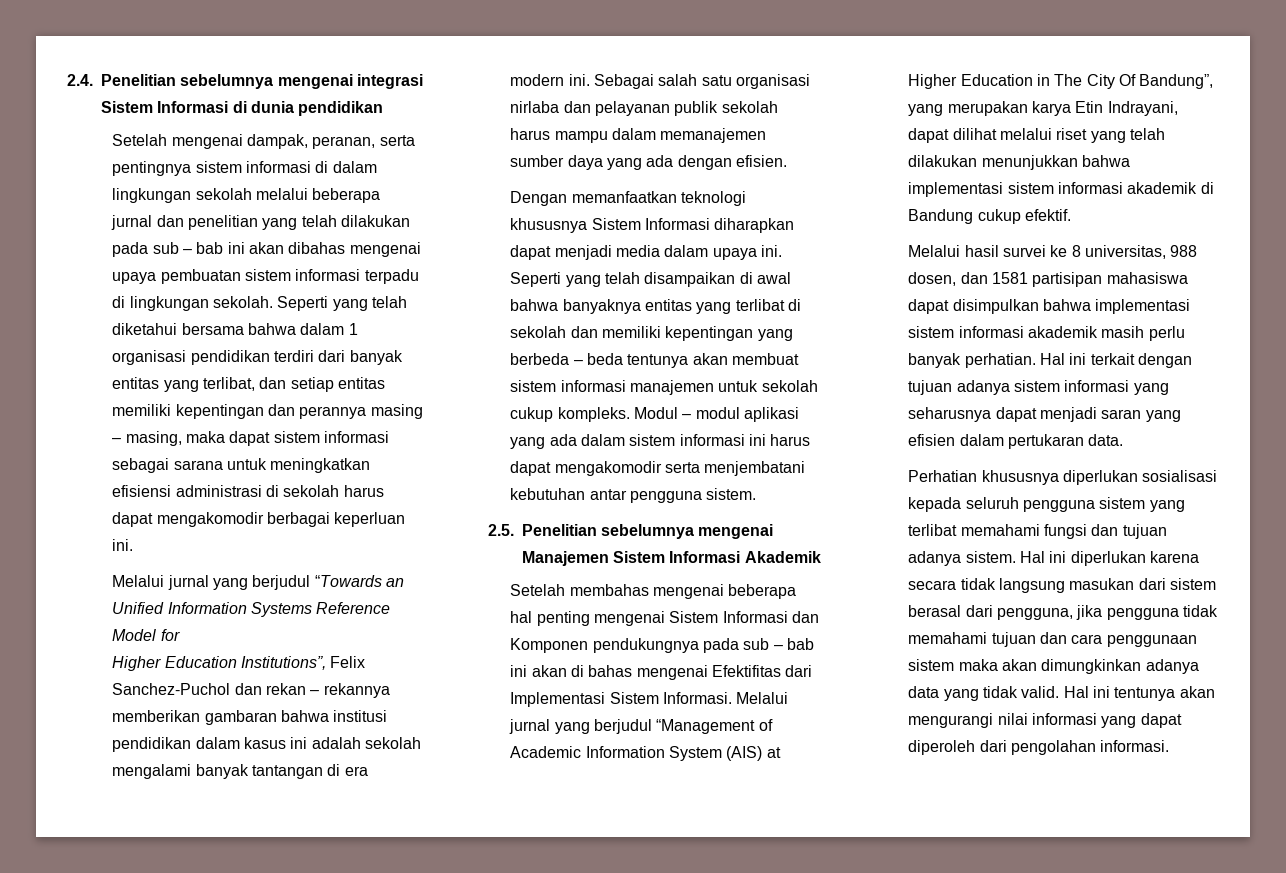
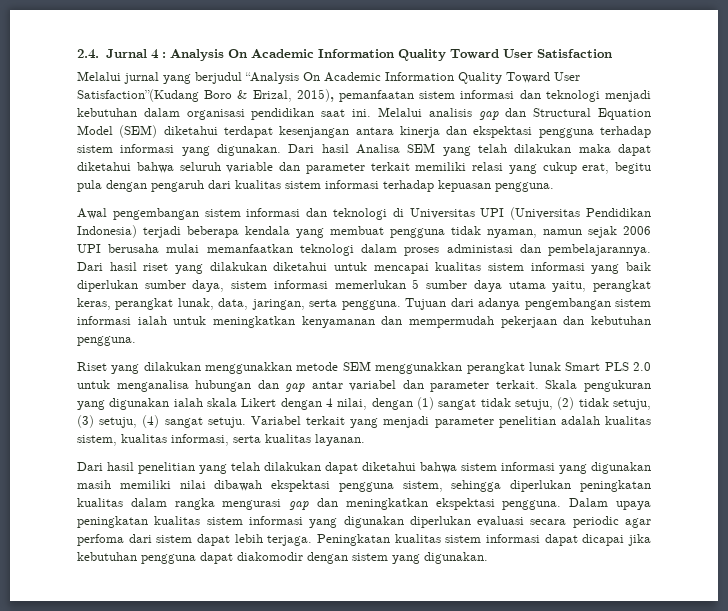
- 2.4. Penelitian sebelumnya mengenai integrasi Sistem Informasi di dunia pendidikan
- Setelah mengenai dampak, peranan, serta pentingnya sistem informasi di dalam lingkungan sekolah melalui beberapa jurnal dan penelitian yang telah dilakukan pada sub – bab ini akan dibahas mengenai upaya pembuatan sistem informasi terpadu di lingkungan sekolah. Seperti yang telah diketahui bersama bahwa dalam 1 organisasi pendidikan terdiri dari banyak entitas yang terlibat, dan setiap entitas memiliki kepentingan dan perannya masing – masing, maka dapat sistem informasi sebagai sarana untuk meningkatkan efisiensi administrasi di sekolah harus dapat mengakomodir berbagai keperluan ini.
- Melalui jurnal yang berjudul “Towards an Unified Information Systems Reference Model for
- Higher Education Institutions”, Felix Sanchez-Puchol dan rekan – rekannya memberikan gambaran bahwa institusi pendidikan dalam kasus ini adalah sekolah mengalami banyak tantangan di era modern ini. Sebagai salah satu organisasi nirlaba dan pelayanan publik sekolah harus mampu dalam memanajemen sumber daya yang ada dengan efisien.
- Dengan memanfaatkan teknologi khususnya Sistem Informasi diharapkan dapat menjadi media dalam upaya ini. Seperti yang telah disampaikan di awal bahwa banyaknya entitas yang terlibat di sekolah dan memiliki kepentingan yang berbeda – beda tentunya akan membuat sistem informasi manajemen untuk sekolah cukup kompleks. Modul – modul aplikasi yang ada dalam sistem informasi ini harus dapat mengakomodir serta menjembatani kebutuhan antar pengguna sistem.
- 2.5. Penelitian sebelumnya mengenai Manajemen Sistem Informasi Akademik
- Setelah membahas mengenai beberapa hal penting mengenai Sistem Informasi dan Komponen pendukungnya pada sub – bab ini akan di bahas mengenai Efektifitas dari Implementasi Sistem Informasi. Melalui jurnal yang berjudul “Management of Academic Information System (AIS) at Higher Education in The City Of Bandung”, yang merupakan karya Etin Indrayani, dapat dilihat melalui riset yang telah dilakukan menunjukkan bahwa implementasi sistem informasi akademik di Bandung cukup efektif.
- Melalui hasil survei ke 8 universitas, 988 dosen, dan 1581 partisipan mahasiswa dapat disimpulkan bahwa implementasi sistem informasi akademik masih perlu banyak perhatian. Hal ini terkait dengan tujuan adanya sistem informasi yang seharusnya dapat menjadi saran yang efisien dalam pertukaran data.
- Perhatian khususnya diperlukan sosialisasi kepada seluruh pengguna sistem yang terlibat memahami fungsi dan tujuan adanya sistem. Hal ini diperlukan karena secara tidak langsung masukan dari sistem berasal dari pengguna, jika pengguna tidak memahami tujuan dan cara penggunaan sistem maka akan dimungkinkan adanya data yang tidak valid. Hal ini tentunya akan mengurangi nilai informasi yang dapat diperoleh dari pengolahan informasi.
+ 2.4. Jurnal 4 : Analysis On Academic Information Quality Toward User Satisfaction
+ Melalui jurnal yang berjudul “Analysis On Academic Information Quality Toward User Satisfaction”(Kudang Boro & Erizal, 2015), pemanfaatan sistem informasi dan teknologi menjadi kebutuhan dalam organisasi pendidikan saat ini. Melalui analisis gap dan Structural Equation Model (SEM) diketahui terdapat kesenjangan antara kinerja dan ekspektasi pengguna terhadap sistem informasi yang digunakan. Dari hasil Analisa SEM yang telah dilakukan maka dapat diketahui bahwa seluruh variable dan parameter terkait memiliki relasi yang cukup erat, begitu pula dengan pengaruh dari kualitas sistem informasi terhadap kepuasan pengguna.
+ Awal pengembangan sistem informasi dan teknologi di Universitas UPI (Universitas Pendidikan Indonesia) terjadi beberapa kendala yang membuat pengguna tidak nyaman, namun sejak 2006 UPI berusaha mulai memanfaatkan teknologi dalam proses administasi dan pembelajarannya. Dari hasil riset yang dilakukan diketahui untuk mencapai kualitas sistem informasi yang baik diperlukan sumber daya, sistem informasi memerlukan 5 sumber daya utama yaitu, perangkat keras, perangkat lunak, data, jaringan, serta pengguna. Tujuan dari adanya pengembangan sistem informasi ialah untuk meningkatkan kenyamanan dan mempermudah pekerjaan dan kebutuhan pengguna.
+ Riset yang dilakukan menggunakkan metode SEM menggunakkan perangkat lunak Smart PLS 2.0 untuk menganalisa hubungan dan gap antar variabel dan parameter terkait. Skala pengukuran yang digunakan ialah skala Likert dengan 4 nilai, dengan (1) sangat tidak setuju, (2) tidak setuju, (3) setuju, (4) sangat setuju. Variabel terkait yang menjadi parameter penelitian adalah kualitas sistem, kualitas informasi, serta kualitas layanan.
+ Dari hasil penelitian yang telah dilakukan dapat diketahui bahwa sistem informasi yang digunakan masih memiliki nilai dibawah ekspektasi pengguna sistem, sehingga diperlukan peningkatan kualitas dalam rangka mengurasi gap dan meningkatkan ekspektasi pengguna. Dalam upaya peningkatan kualitas sistem informasi yang digunakan diperlukan evaluasi secara periodic agar perfoma dari sistem dapat lebih terjaga. Peningkatan kualitas sistem informasi dapat dicapai jika kebutuhan pengguna dapat diakomodir dengan sistem yang digunakan.

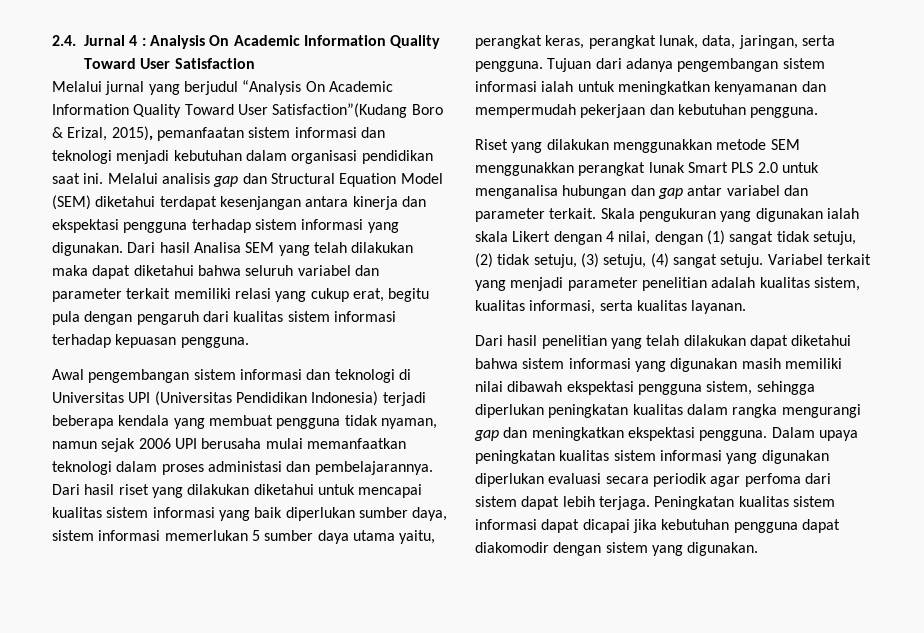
- Dari hasil Analisa SEM yang telah dilakukan maka dapat diketahui bahwa seluruh variable dan parameter terkait memiliki relasi yang cukup erat, begitu pula dengan pengaruh dari kualitas sistem informasi terhadap kepuasan pengguna.
+ Dari hasil Analisa SEM yang telah dilakukan maka dapat diketahui bahwa seluruh variabel dan parameter terkait memiliki relasi yang cukup erat, begitu pula dengan pengaruh dari kualitas sistem informasi terhadap kepuasan pengguna.
- Dari hasil penelitian yang telah dilakukan dapat diketahui bahwa sistem informasi yang digunakan masih memiliki nilai dibawah ekspektasi pengguna sistem, sehingga diperlukan peningkatan kualitas dalam rangka mengurasi gap dan meningkatkan ekspektasi pengguna.
+ Dari hasil penelitian yang telah dilakukan dapat diketahui bahwa sistem informasi yang digunakan masih memiliki nilai dibawah ekspektasi pengguna sistem, sehingga diperlukan peningkatan kualitas dalam rangka mengurangi gap dan meningkatkan ekspektasi pengguna.
- Dalam upaya peningkatan kualitas sistem informasi yang digunakan diperlukan evaluasi secara periodic agar perfoma dari sistem dapat lebih terjaga.
+ Dalam upaya peningkatan kualitas sistem informasi yang digunakan diperlukan evaluasi secara periodik agar perfoma dari sistem dapat lebih terjaga.

